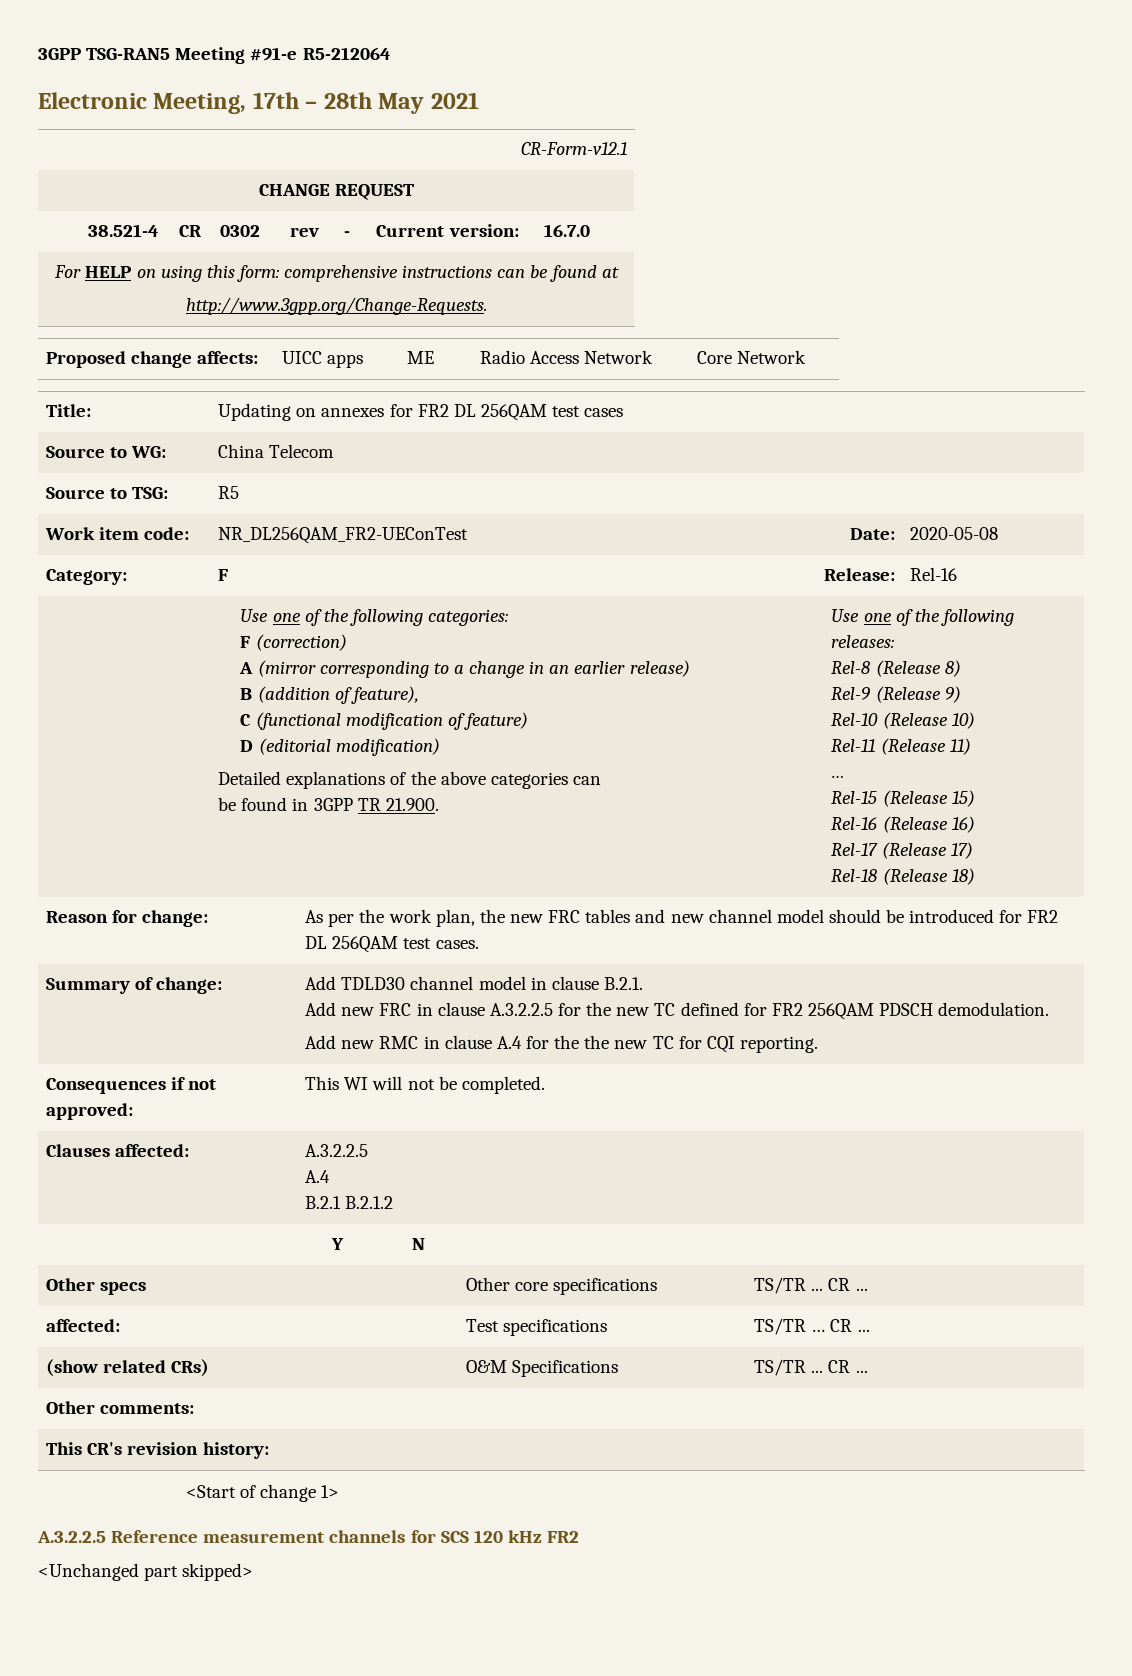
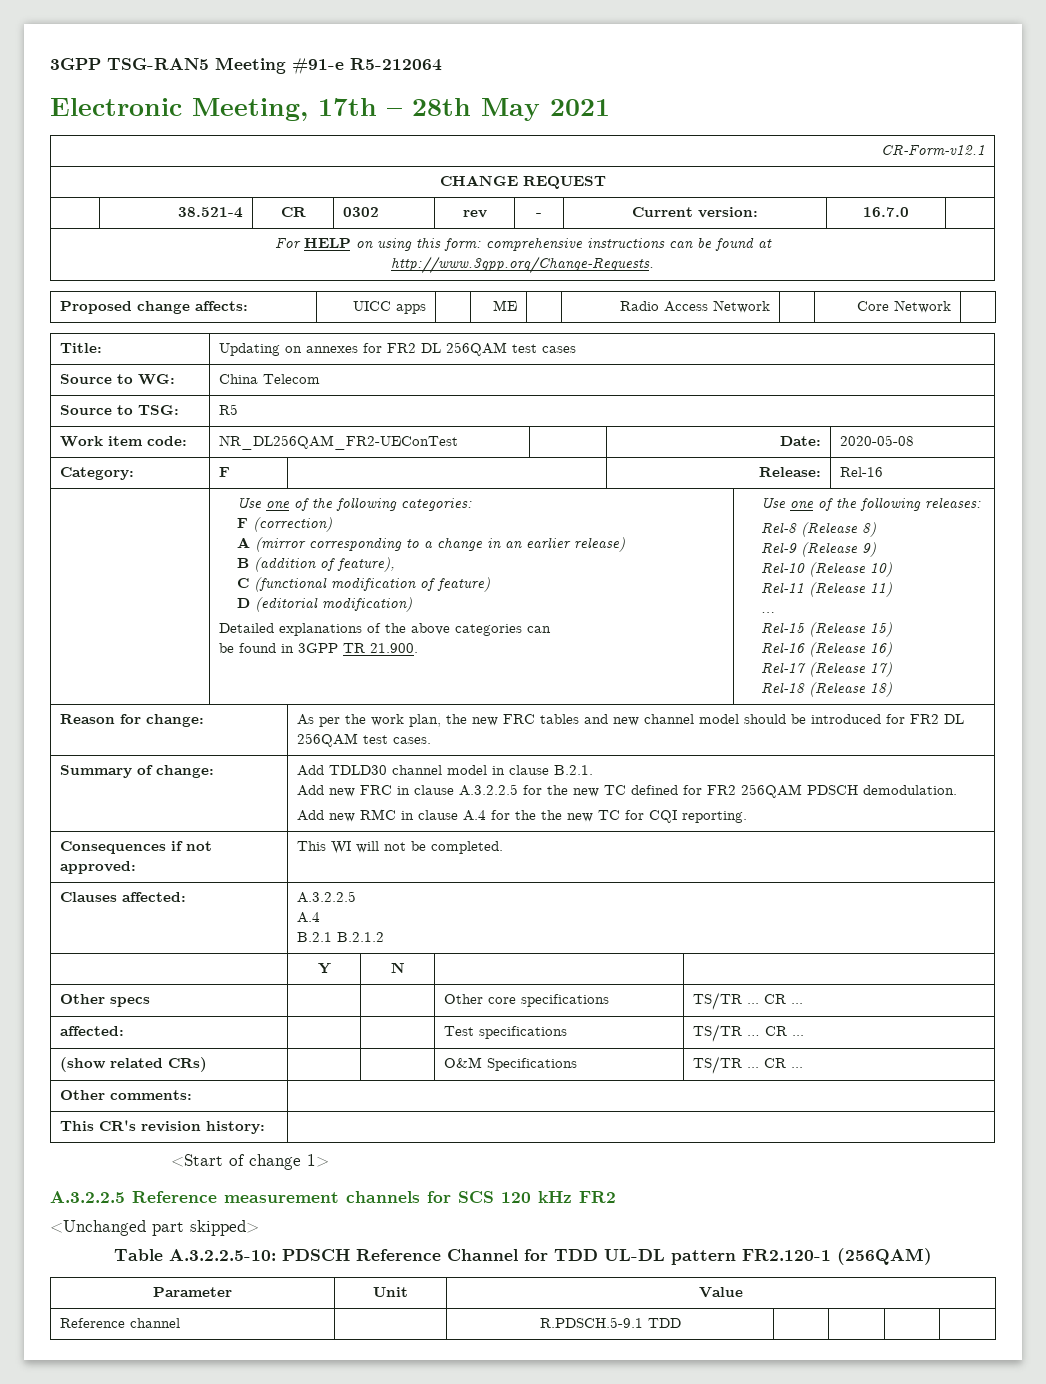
+ Table A.3.2.2.5-10: PDSCH Reference Channel for TDD UL-DL pattern FR2.120-1 (256QAM)
+ Parameter | Unit | Value
+ Reference channel | | R.PDSCH.5-9.1 TDD | | | |

